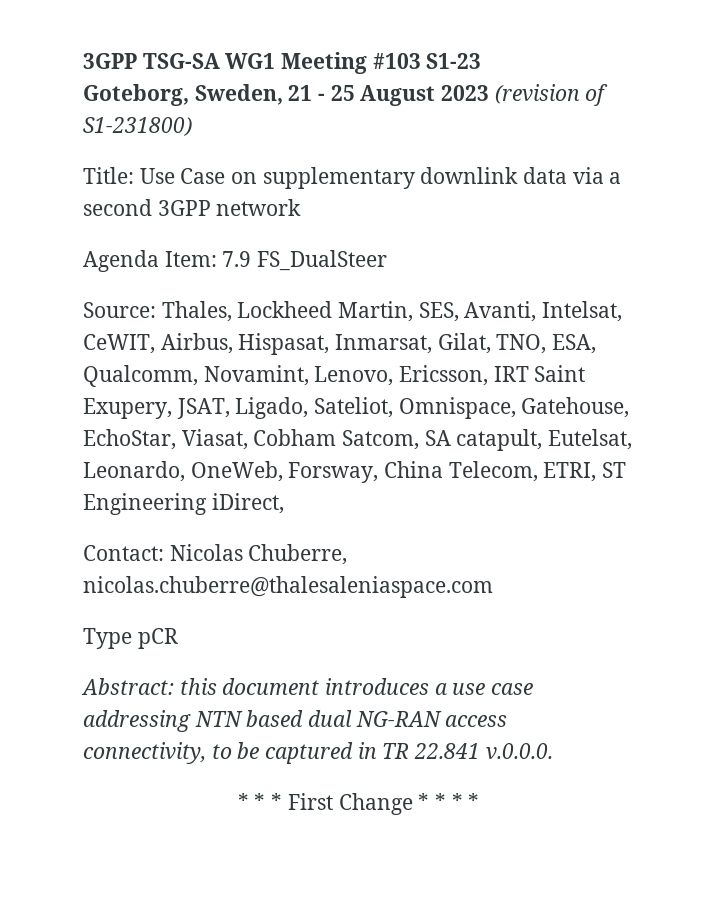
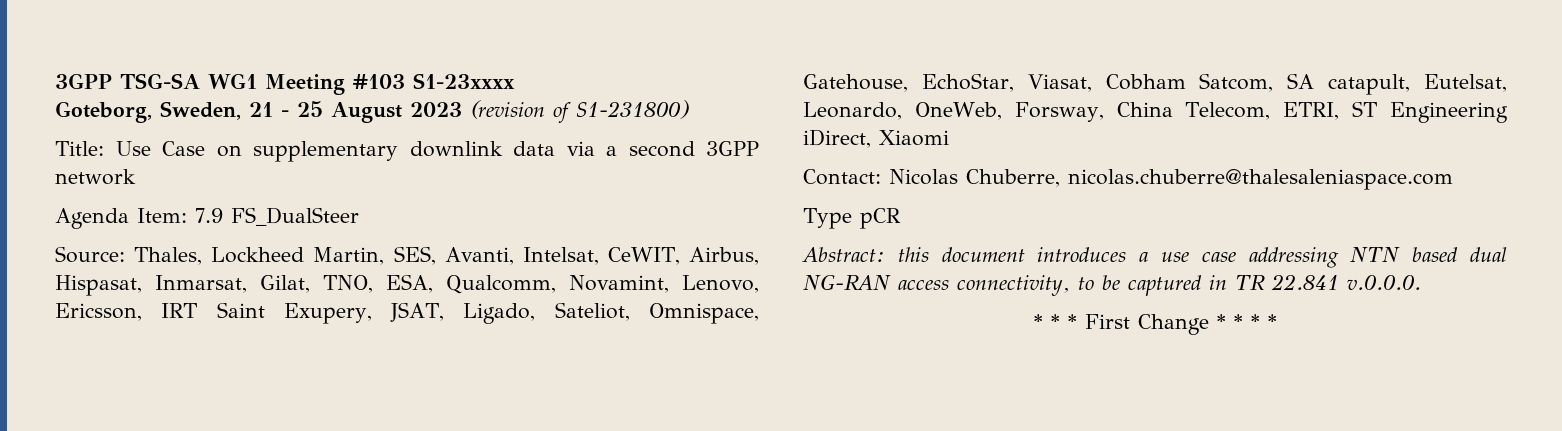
- 3GPP TSG-SA WG1 Meeting #103 S1-23
+ 3GPP TSG-SA WG1 Meeting #103 S1-23xxxx
- Source: Thales, Lockheed Martin, SES, Avanti, Intelsat, CeWIT, Airbus, Hispasat, Inmarsat, Gilat, TNO, ESA, Qualcomm, Novamint, Lenovo, Ericsson, IRT Saint Exupery, JSAT, Ligado, Sateliot, Omnispace, Gatehouse, EchoStar, Viasat, Cobham Satcom, SA catapult, Eutelsat, Leonardo, OneWeb, Forsway, China Telecom, ETRI, ST Engineering iDirect,
+ Source: Thales, Lockheed Martin, SES, Avanti, Intelsat, CeWIT, Airbus, Hispasat, Inmarsat, Gilat, TNO, ESA, Qualcomm, Novamint, Lenovo, Ericsson, IRT Saint Exupery, JSAT, Ligado, Sateliot, Omnispace, Gatehouse, EchoStar, Viasat, Cobham Satcom, SA catapult, Eutelsat, Leonardo, OneWeb, Forsway, China Telecom, ETRI, ST Engineering iDirect, Xiaomi

